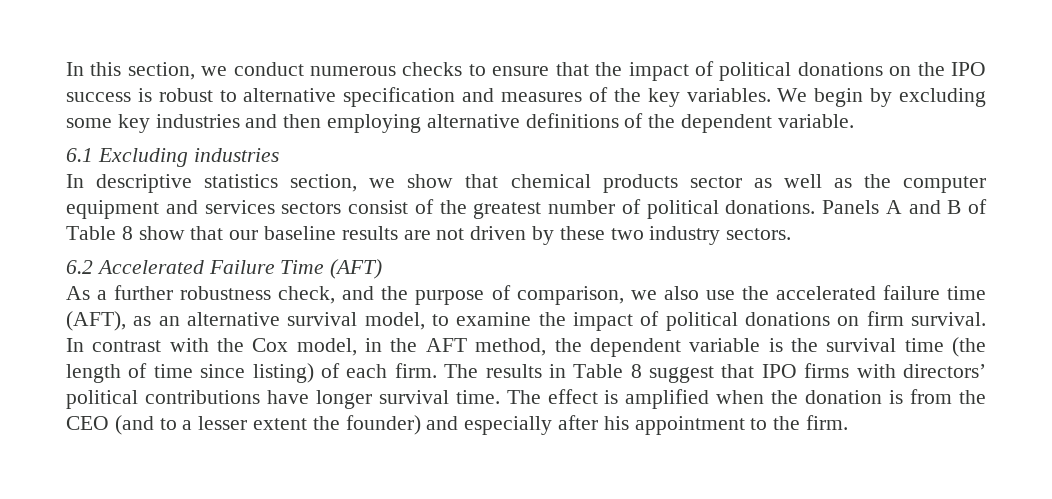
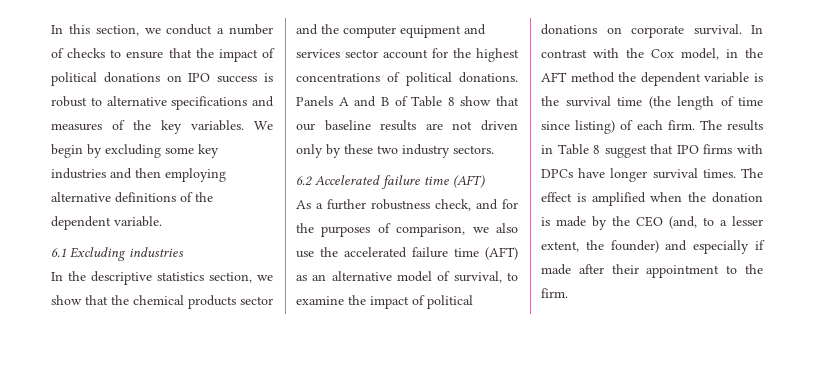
- In this section, we conduct numerous checks to ensure that the impact of political donations on the IPO success is robust to alternative specification and measures of the key variables.
+ In this section, we conduct a number of checks to ensure that the impact of political donations on IPO success is robust to alternative specifications and measures of the key variables.
- In descriptive statistics section, we show that chemical products sector as well as the computer equipment and services sectors consist of the greatest number of political donations.
+ In the descriptive statistics section, we show that the chemical products sector and the computer equipment and services sector account for the highest concentrations of political donations.
- Panels A and B of Table 8 show that our baseline results are not driven by these two industry sectors.
+ Panels A and B of Table 8 show that our baseline results are not driven only by these two industry sectors.
- 6.2 Accelerated Failure Time (AFT)
+ 6.2 Accelerated failure time (AFT)
- As a further robustness check, and the purpose of comparison, we also use the accelerated failure time (AFT), as an alternative survival model, to examine the impact of political donations on firm survival.
+ As a further robustness check, and for the purposes of comparison, we also use the accelerated failure time (AFT) as an alternative model of survival, to examine the impact of political donations on corporate survival.
- In contrast with the Cox model, in the AFT method, the dependent variable is the survival time (the length of time since listing) of each firm.
+ In contrast with the Cox model, in the AFT method the dependent variable is the survival time (the length of time since listing) of each firm.
- The results in Table 8 suggest that IPO firms with directors’ political contributions have longer survival time.
+ The results in Table 8 suggest that IPO firms with DPCs have longer survival times.
- The effect is amplified when the donation is from the CEO (and to a lesser extent the founder) and especially after his appointment to the firm.
+ The effect is amplified when the donation is made by the CEO (and, to a lesser extent, the founder) and especially if made after their appointment to the firm.

